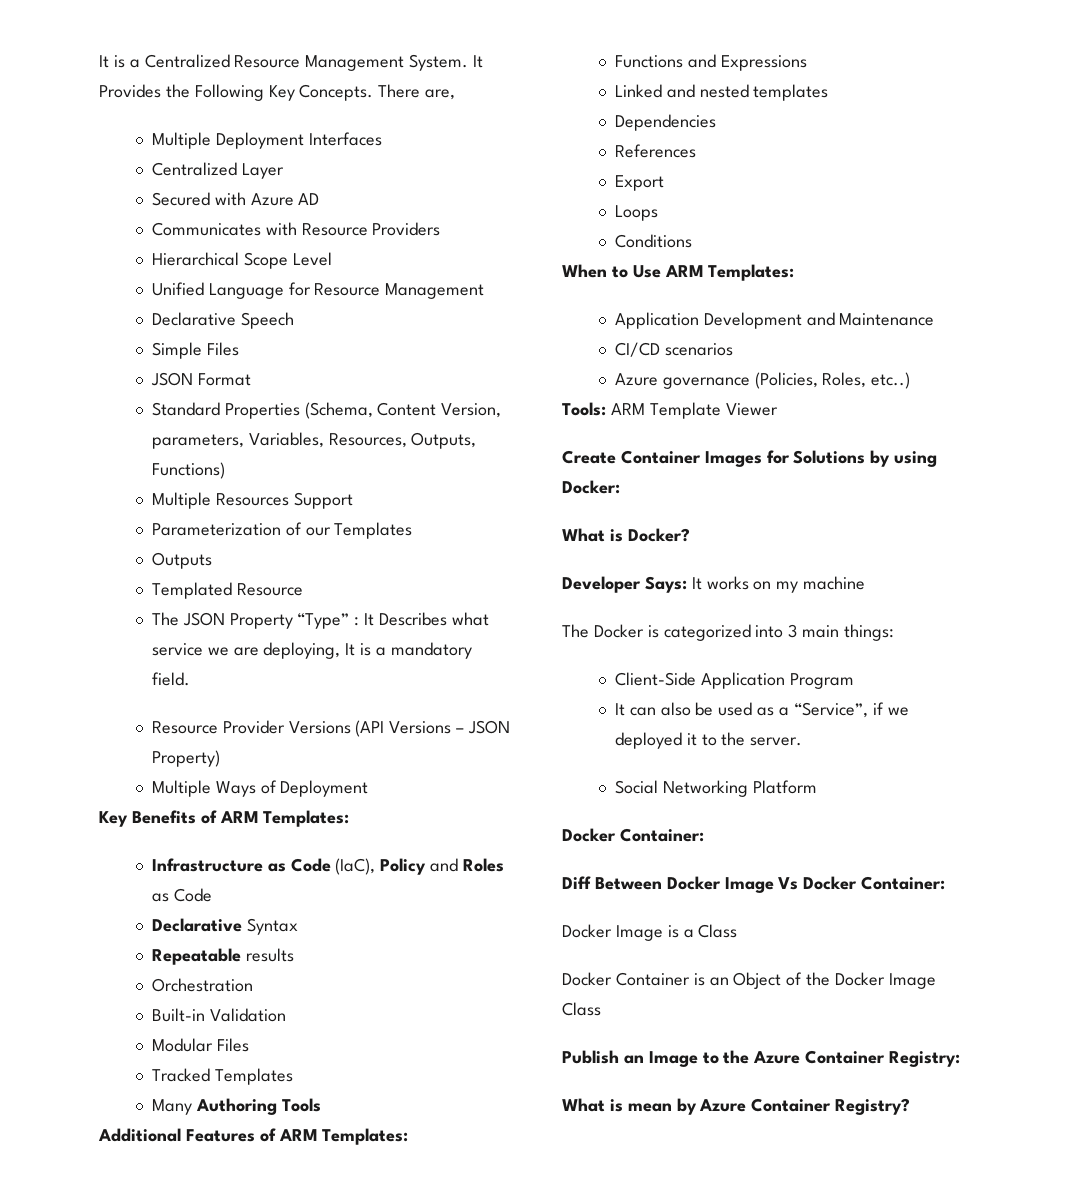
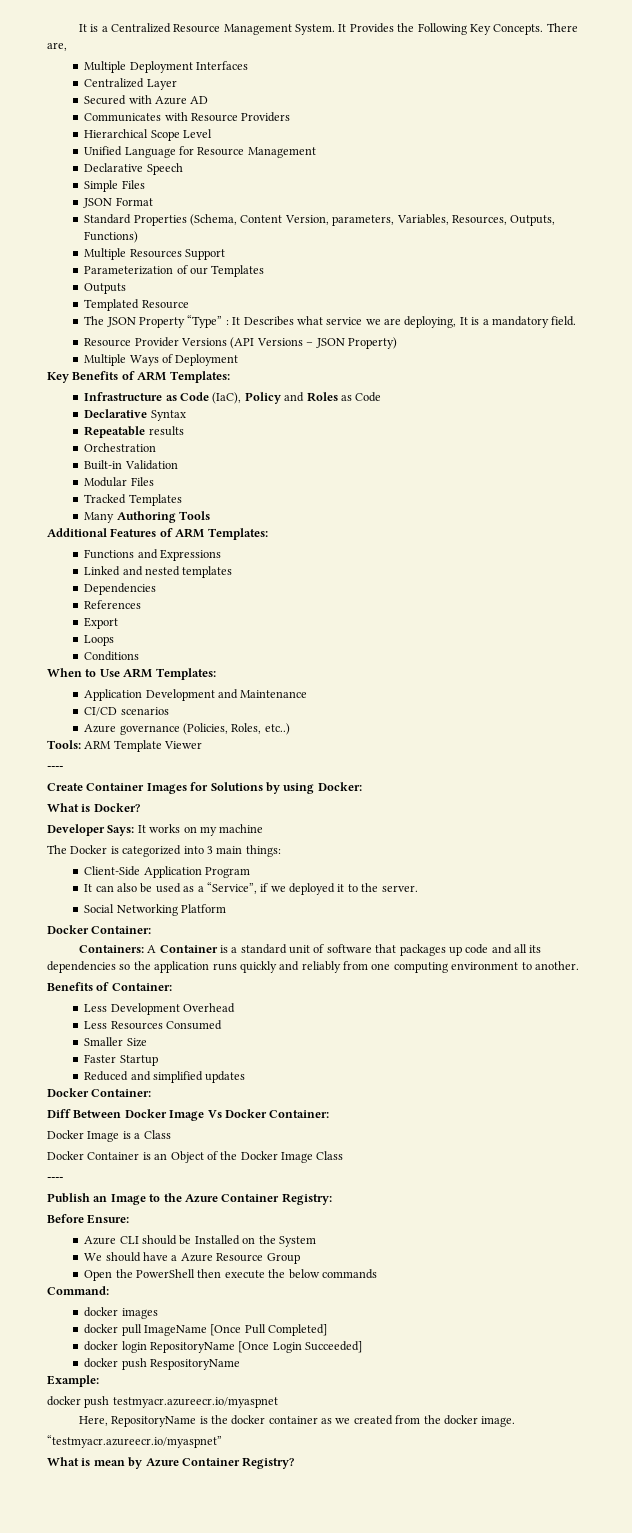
  Tools: ARM Template Viewer
+ ----
+ Containers: A Container is a standard unit of software that packages up code and all its dependencies so the application runs quickly and reliably from one computing environment to another.
+ Benefits of Container:
+ Less Development Overhead
+ Less Resources Consumed
+ Smaller Size
+ Faster Startup
+ Reduced and simplified updates
+ Docker Container:
  Docker Container is an Object of the Docker Image Class
+ ----
+ Before Ensure:
+ Azure CLI should be Installed on the System
+ We should have a Azure Resource Group
+ Open the PowerShell then execute the below commands
+ Command:
+ docker images
+ docker pull ImageName [Once Pull Completed]
+ docker login RepositoryName [Once Login Succeeded]
+ docker push RespositoryName
+ Example:
+ docker push testmyacr.azureecr.io/myaspnet
+ Here, RepositoryName is the docker container as we created from the docker image.
+ “testmyacr.azureecr.io/myaspnet”

